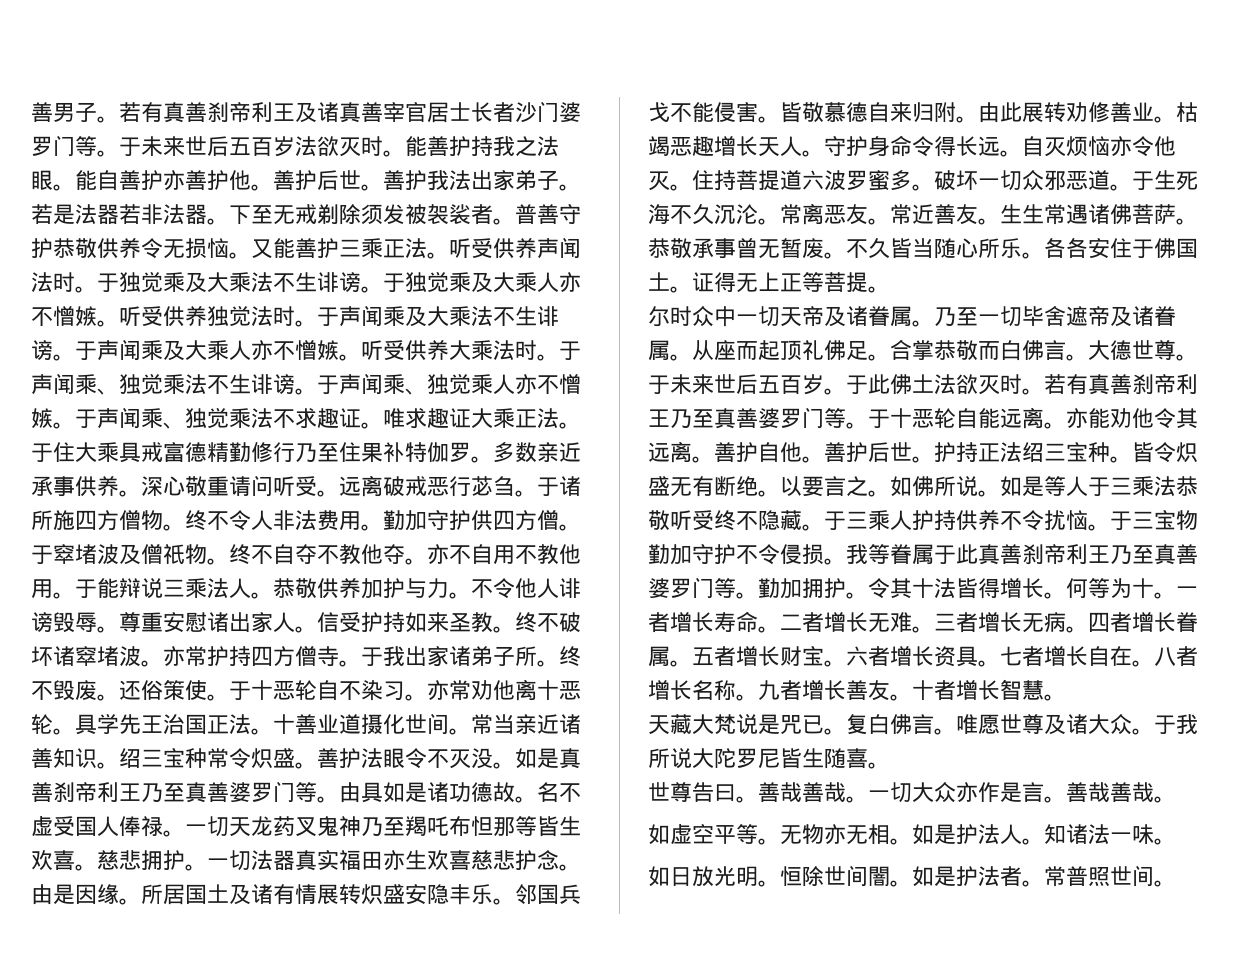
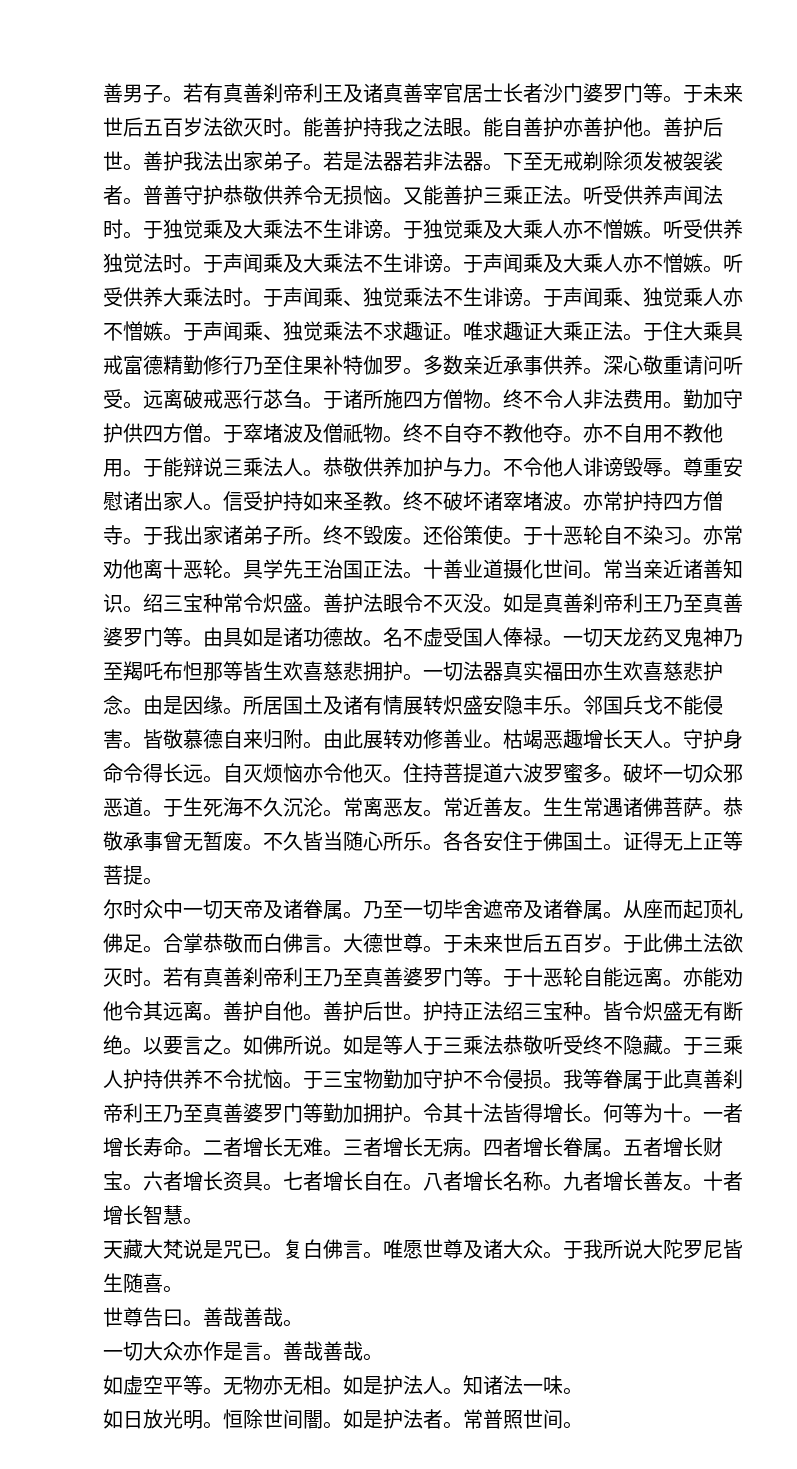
- 一切天龙药叉鬼神乃至羯吒布怛那等皆生欢喜。慈悲拥护。
+ 一切天龙药叉鬼神乃至羯吒布怛那等皆生欢喜慈悲拥护。
- 我等眷属于此真善刹帝利王乃至真善婆罗门等。勤加拥护。
+ 我等眷属于此真善刹帝利王乃至真善婆罗门等勤加拥护。
- 世尊告曰。善哉善哉。一切大众亦作是言。
+ 世尊告曰。善哉善哉。
+ 一切大众亦作是言。

